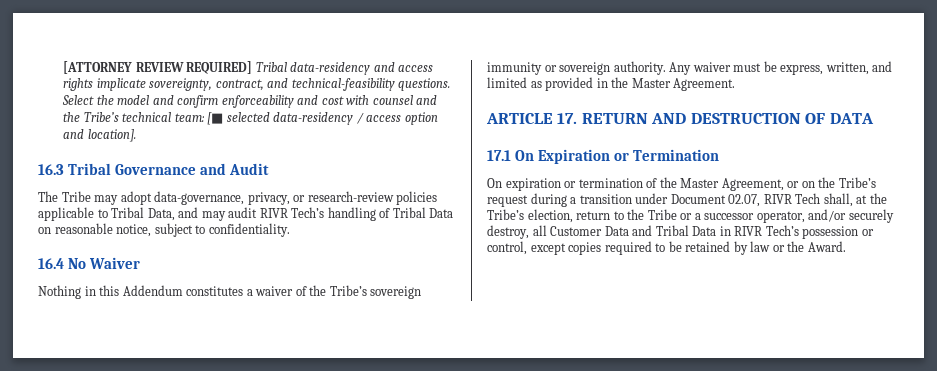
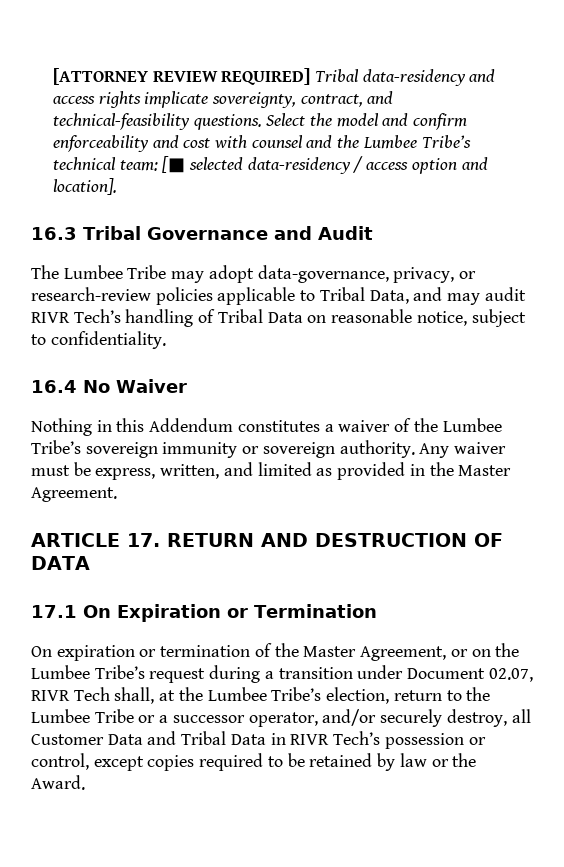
- Select the model and confirm enforceability and cost with counsel and the Tribe’s technical team: [■ selected data-residency / access option and location].
+ Select the model and confirm enforceability and cost with counsel and the Lumbee Tribe’s technical team: [■ selected data-residency / access option and location].
- The Tribe may adopt data-governance, privacy, or research-review policies applicable to Tribal Data, and may audit RIVR Tech’s handling of Tribal Data on reasonable notice, subject to confidentiality.
+ The Lumbee Tribe may adopt data-governance, privacy, or research-review policies applicable to Tribal Data, and may audit RIVR Tech’s handling of Tribal Data on reasonable notice, subject to confidentiality.
- Nothing in this Addendum constitutes a waiver of the Tribe’s sovereign immunity or sovereign authority.
+ Nothing in this Addendum constitutes a waiver of the Lumbee Tribe’s sovereign immunity or sovereign authority.
- On expiration or termination of the Master Agreement, or on the Tribe’s request during a transition under Document 02.07, RIVR Tech shall, at the Tribe’s election, return to the Tribe or a successor operator, and/or securely destroy, all Customer Data and Tribal Data in RIVR Tech’s possession or control, except copies required to be retained by law or the Award.
+ On expiration or termination of the Master Agreement, or on the Lumbee Tribe’s request during a transition under Document 02.07, RIVR Tech shall, at the Lumbee Tribe’s election, return to the Lumbee Tribe or a successor operator, and/or securely destroy, all Customer Data and Tribal Data in RIVR Tech’s possession or control, except copies required to be retained by law or the Award.

